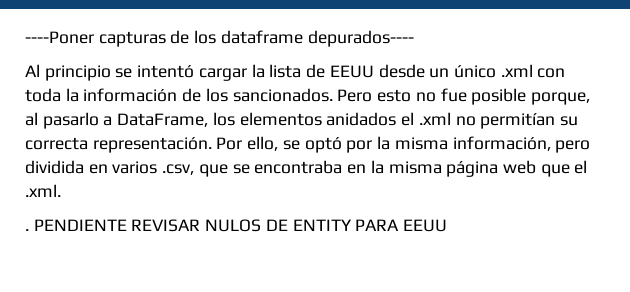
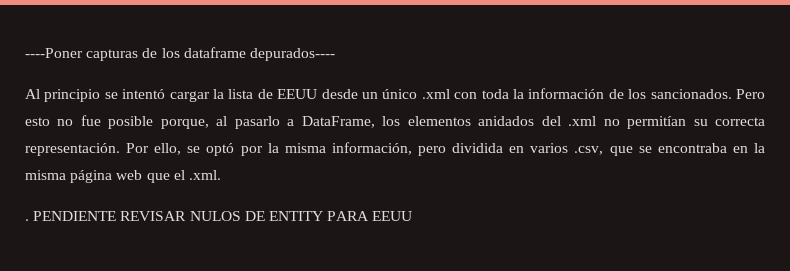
- Pero esto no fue posible porque, al pasarlo a DataFrame, los elementos anidados el .xml no permitían su correcta representación.
+ Pero esto no fue posible porque, al pasarlo a DataFrame, los elementos anidados del .xml no permitían su correcta representación.

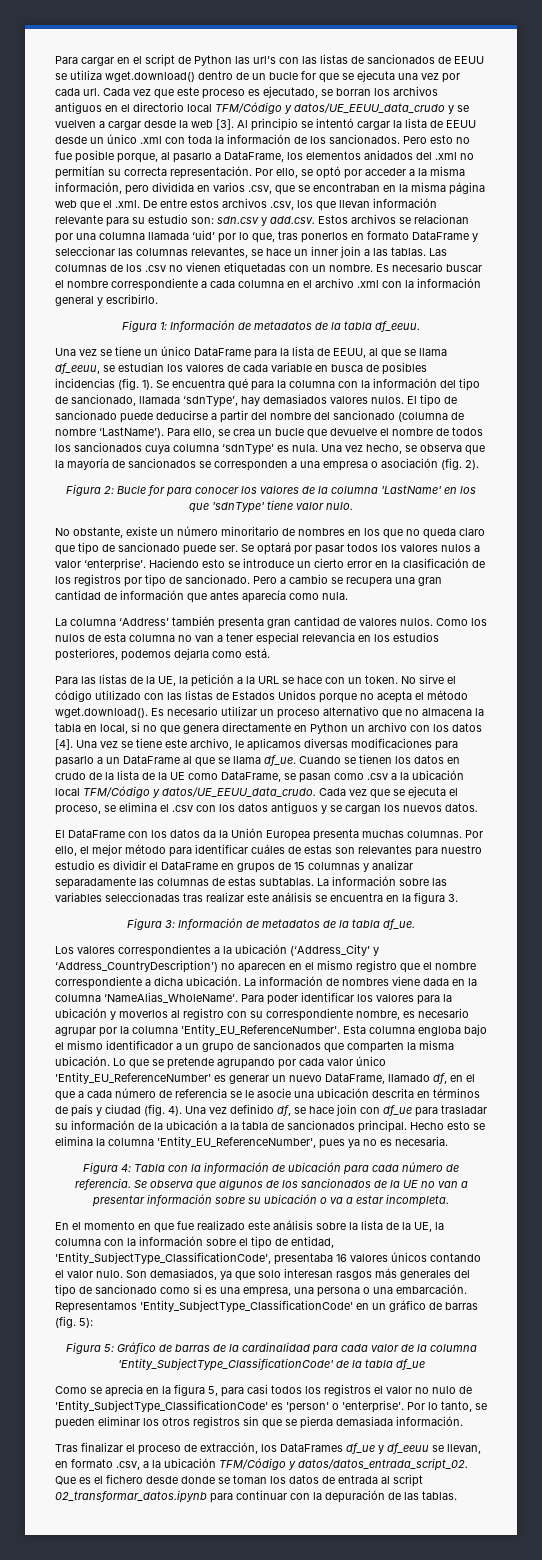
- ----Poner capturas de los dataframe depurados----
- Al principio se intentó cargar la lista de EEUU desde un único .xml con toda la información de los sancionados.
+ Para cargar en el script de Python las url’s con las listas de sancionados de EEUU se utiliza wget.download() dentro de un bucle for que se ejecuta una vez por cada url. Cada vez que este proceso es ejecutado, se borran los archivos antiguos en el directorio local TFM/Código y datos/UE_EEUU_data_crudo y se vuelven a cargar desde la web [3]. Al principio se intentó cargar la lista de EEUU desde un único .xml con toda la información de los sancionados.
- Por ello, se optó por la misma información, pero dividida en varios .csv, que se encontraba en la misma página web que el .xml.
- . PENDIENTE REVISAR NULOS DE ENTITY PARA EEUU
+ Por ello, se optó por acceder a la misma información, pero dividida en varios .csv, que se encontraban en la misma página web que el .xml. De entre estos archivos .csv, los que llevan información relevante para su estudio son: sdn.csv y add.csv. Estos archivos se relacionan por una columna llamada ‘uid’ por lo que, tras ponerlos en formato DataFrame y seleccionar las columnas relevantes, se hace un inner join a las tablas. Las columnas de los .csv no vienen etiquetadas con un nombre. Es necesario buscar el nombre correspondiente a cada columna en el archivo .xml con la información general y escribirlo.
+ Figura 1: Información de metadatos de la tabla df_eeuu.
+ Una vez se tiene un único DataFrame para la lista de EEUU, al que se llama df_eeuu, se estudian los valores de cada variable en busca de posibles incidencias (fig. 1). Se encuentra qué para la columna con la información del tipo de sancionado, llamada ‘sdnType’, hay demasiados valores nulos. El tipo de sancionado puede deducirse a partir del nombre del sancionado (columna de nombre ‘LastName’). Para ello, se crea un bucle que devuelve el nombre de todos los sancionados cuya columna ‘sdnType’ es nula. Una vez hecho, se observa que la mayoría de sancionados se corresponden a una empresa o asociación (fig. 2).
+ Figura 2: Bucle for para conocer los valores de la columna 'LastName' en los que 'sdnType' tiene valor nulo.
+ No obstante, existe un número minoritario de nombres en los que no queda claro que tipo de sancionado puede ser. Se optará por pasar todos los valores nulos a valor ‘enterprise’. Haciendo esto se introduce un cierto error en la clasificación de los registros por tipo de sancionado. Pero a cambio se recupera una gran cantidad de información que antes aparecía como nula.
+ La columna ‘Address’ también presenta gran cantidad de valores nulos. Como los nulos de esta columna no van a tener especial relevancia en los estudios posteriores, podemos dejarla como está.
+ Para las listas de la UE, la petición a la URL se hace con un token. No sirve el código utilizado con las listas de Estados Unidos porque no acepta el método wget.download(). Es necesario utilizar un proceso alternativo que no almacena la tabla en local, si no que genera directamente en Python un archivo con los datos [4]. Una vez se tiene este archivo, le aplicamos diversas modificaciones para pasarlo a un DataFrame al que se llama df_ue. Cuando se tienen los datos en crudo de la lista de la UE como DataFrame, se pasan como .csv a la ubicación local TFM/Código y datos/UE_EEUU_data_crudo. Cada vez que se ejecuta el proceso, se elimina el .csv con los datos antiguos y se cargan los nuevos datos.
+ El DataFrame con los datos da la Unión Europea presenta muchas columnas. Por ello, el mejor método para identificar cuáles de estas son relevantes para nuestro estudio es dividir el DataFrame en grupos de 15 columnas y analizar separadamente las columnas de estas subtablas. La información sobre las variables seleccionadas tras realizar este análisis se encuentra en la figura 3.
+ Figura 3: Información de metadatos de la tabla df_ue.
+ Los valores correspondientes a la ubicación (‘Address_City’ y ‘Address_CountryDescription’) no aparecen en el mismo registro que el nombre correspondiente a dicha ubicación. La información de nombres viene dada en la columna ‘NameAlias_WholeName’. Para poder identificar los valores para la ubicación y moverlos al registro con su correspondiente nombre, es necesario agrupar por la columna 'Entity_EU_ReferenceNumber'. Esta columna engloba bajo el mismo identificador a un grupo de sancionados que comparten la misma ubicación. Lo que se pretende agrupando por cada valor único 'Entity_EU_ReferenceNumber' es generar un nuevo DataFrame, llamado df, en el que a cada número de referencia se le asocie una ubicación descrita en términos de país y ciudad (fig. 4). Una vez definido df, se hace join con df_ue para trasladar su información de la ubicación a la tabla de sancionados principal. Hecho esto se elimina la columna 'Entity_EU_ReferenceNumber', pues ya no es necesaria.
+ Figura 4: Tabla con la información de ubicación para cada número de referencia. Se observa que algunos de los sancionados de la UE no van a presentar información sobre su ubicación o va a estar incompleta.
+ En el momento en que fue realizado este análisis sobre la lista de la UE, la columna con la información sobre el tipo de entidad, 'Entity_SubjectType_ClassificationCode', presentaba 16 valores únicos contando el valor nulo. Son demasiados, ya que solo interesan rasgos más generales del tipo de sancionado como si es una empresa, una persona o una embarcación. Representamos 'Entity_SubjectType_ClassificationCode' en un gráfico de barras (fig. 5):
+ Figura 5: Gráfico de barras de la cardinalidad para cada valor de la columna 'Entity_SubjectType_ClassificationCode' de la tabla df_ue
+ Como se aprecia en la figura 5, para casi todos los registros el valor no nulo de 'Entity_SubjectType_ClassificationCode' es 'person' o 'enterprise'. Por lo tanto, se pueden eliminar los otros registros sin que se pierda demasiada información.
+ Tras finalizar el proceso de extracción, los DataFrames df_ue y df_eeuu se llevan, en formato .csv, a la ubicación TFM/Código y datos/datos_entrada_script_02. Que es el fichero desde donde se toman los datos de entrada al script 02_transformar_datos.ipynb para continuar con la depuración de las tablas.

